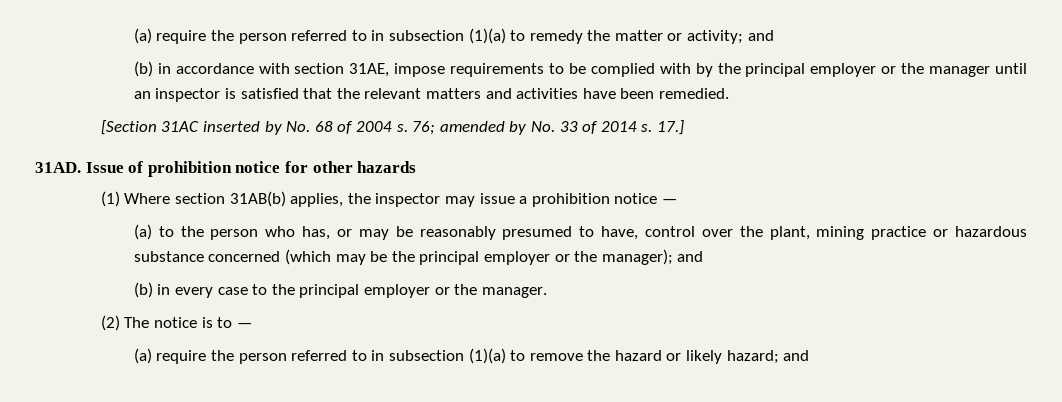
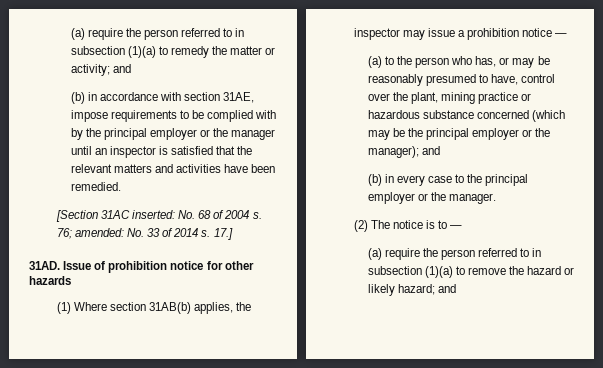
- [Section 31AC inserted by No. 68 of 2004 s.
+ [Section 31AC inserted: No. 68 of 2004 s.
- 76; amended by No. 33 of 2014 s.
+ 76; amended: No. 33 of 2014 s.

